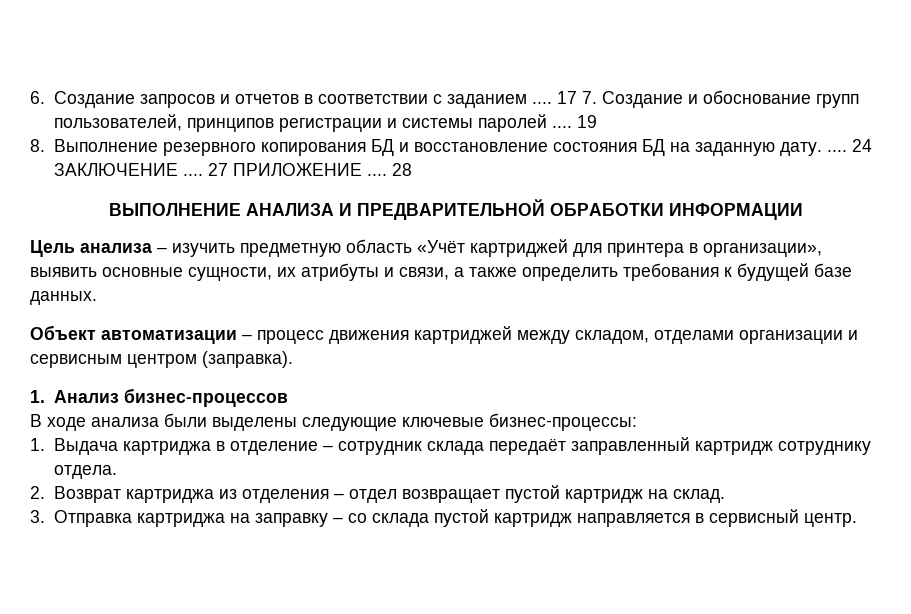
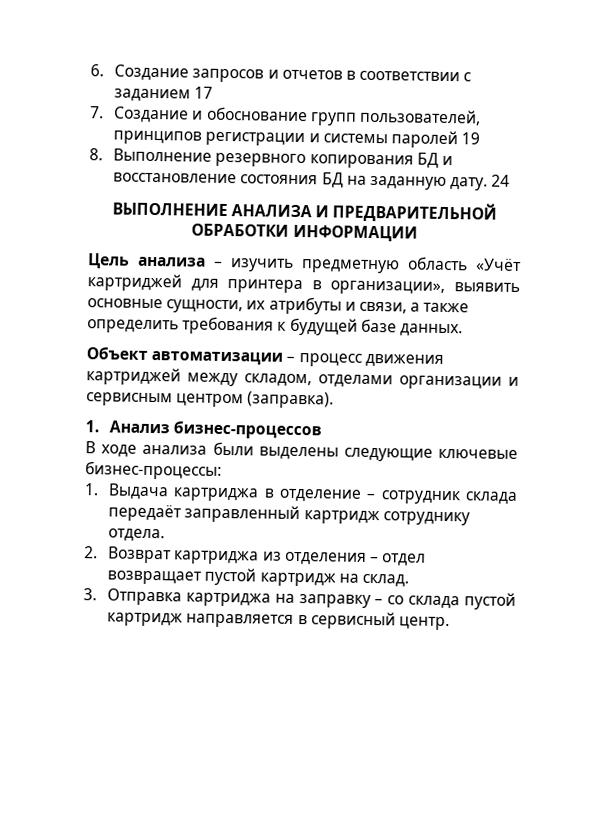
- 6. Создание запросов и отчетов в соответствии с заданием .... 17 7. Создание и обоснование групп пользователей, принципов регистрации и системы паролей .... 19
+ 6. Создание запросов и отчетов в соответствии с заданием 17
+ 7. Создание и обоснование групп пользователей, принципов регистрации и системы паролей 19
- 8. Выполнение резервного копирования БД и восстановление состояния БД на заданную дату. ....
+ 8. Выполнение резервного копирования БД и восстановление состояния БД на заданную дату.
- 24 ЗАКЛЮЧЕНИЕ .... 27 ПРИЛОЖЕНИЕ .... 28
+ 24

